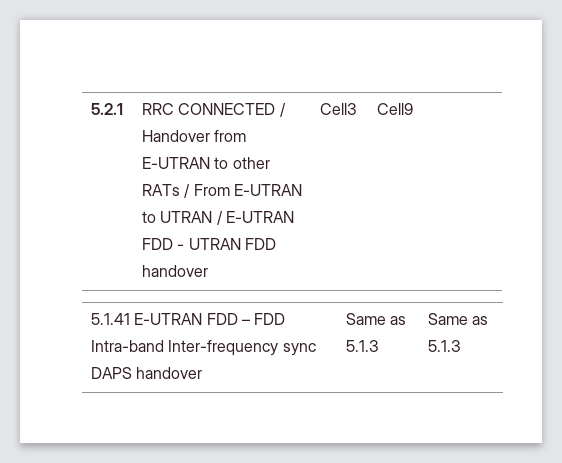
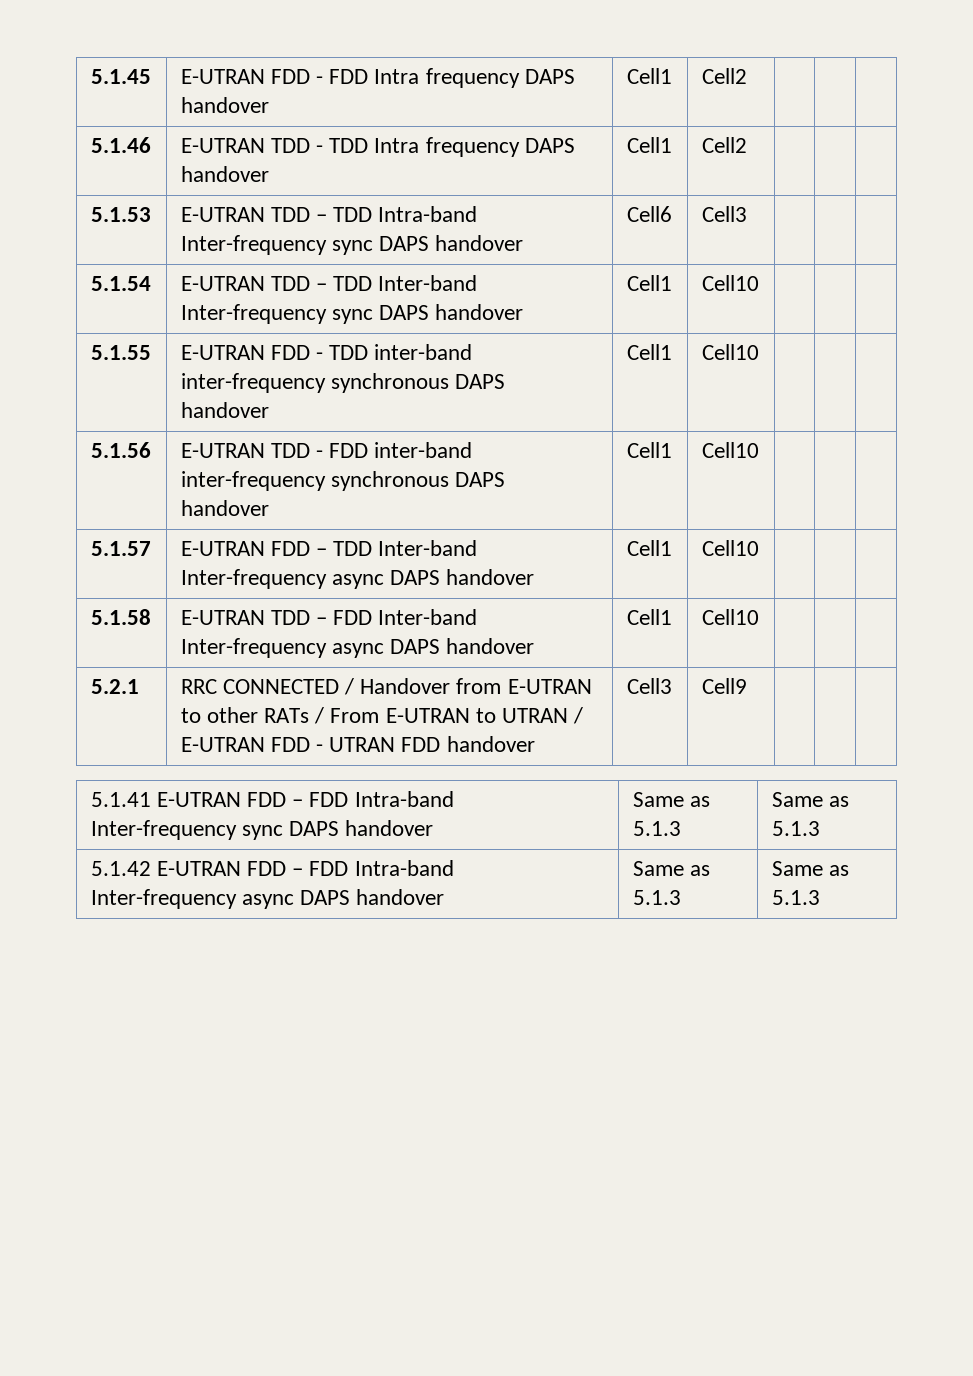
+ 5.1.45 | E-UTRAN FDD - FDD Intra frequency DAPS handover | Cell1 | Cell2 | | |
+ 5.1.46 | E-UTRAN TDD - TDD Intra frequency DAPS handover | Cell1 | Cell2 | | |
+ 5.1.53 | E-UTRAN TDD – TDD Intra-band Inter-frequency sync DAPS handover | Cell6 | Cell3 | | |
+ 5.1.54 | E-UTRAN TDD – TDD Inter-band Inter-frequency sync DAPS handover | Cell1 | Cell10 | | |
+ 5.1.55 | E-UTRAN FDD - TDD inter-band inter-frequency synchronous DAPS handover | Cell1 | Cell10 | | |
+ 5.1.56 | E-UTRAN TDD - FDD inter-band inter-frequency synchronous DAPS handover | Cell1 | Cell10 | | |
+ 5.1.57 | E-UTRAN FDD – TDD Inter-band Inter-frequency async DAPS handover | Cell1 | Cell10 | | |
+ 5.1.58 | E-UTRAN TDD – FDD Inter-band Inter-frequency async DAPS handover | Cell1 | Cell10 | | |
+ 5.1.42 E-UTRAN FDD – FDD Intra-band Inter-frequency async DAPS handover | Same as 5.1.3 | Same as 5.1.3

